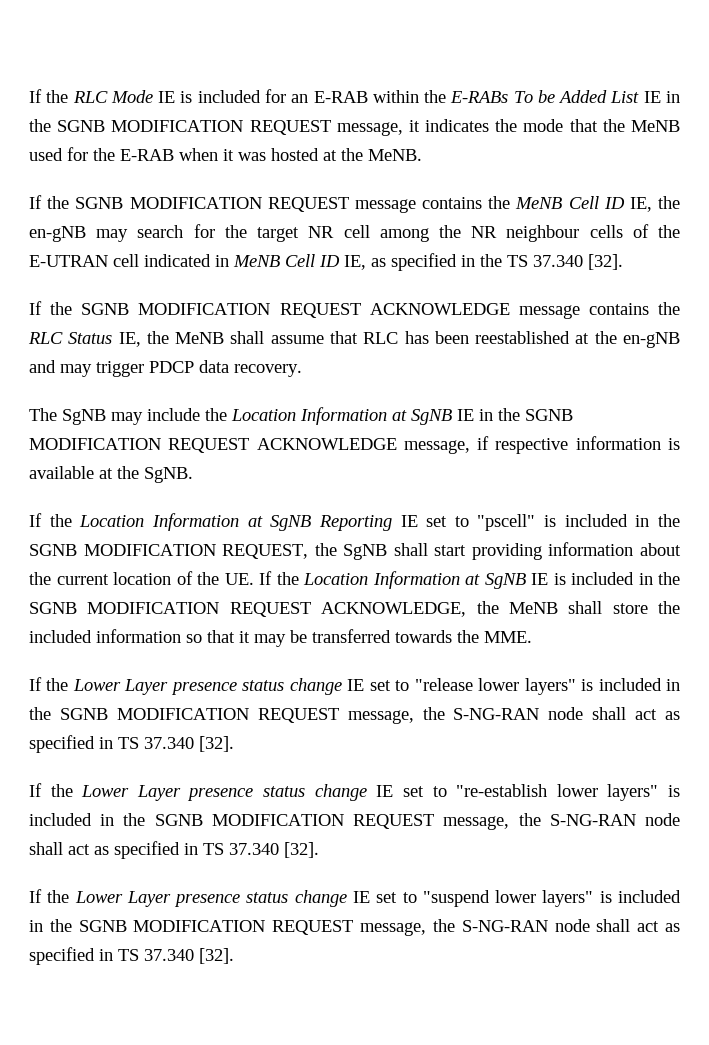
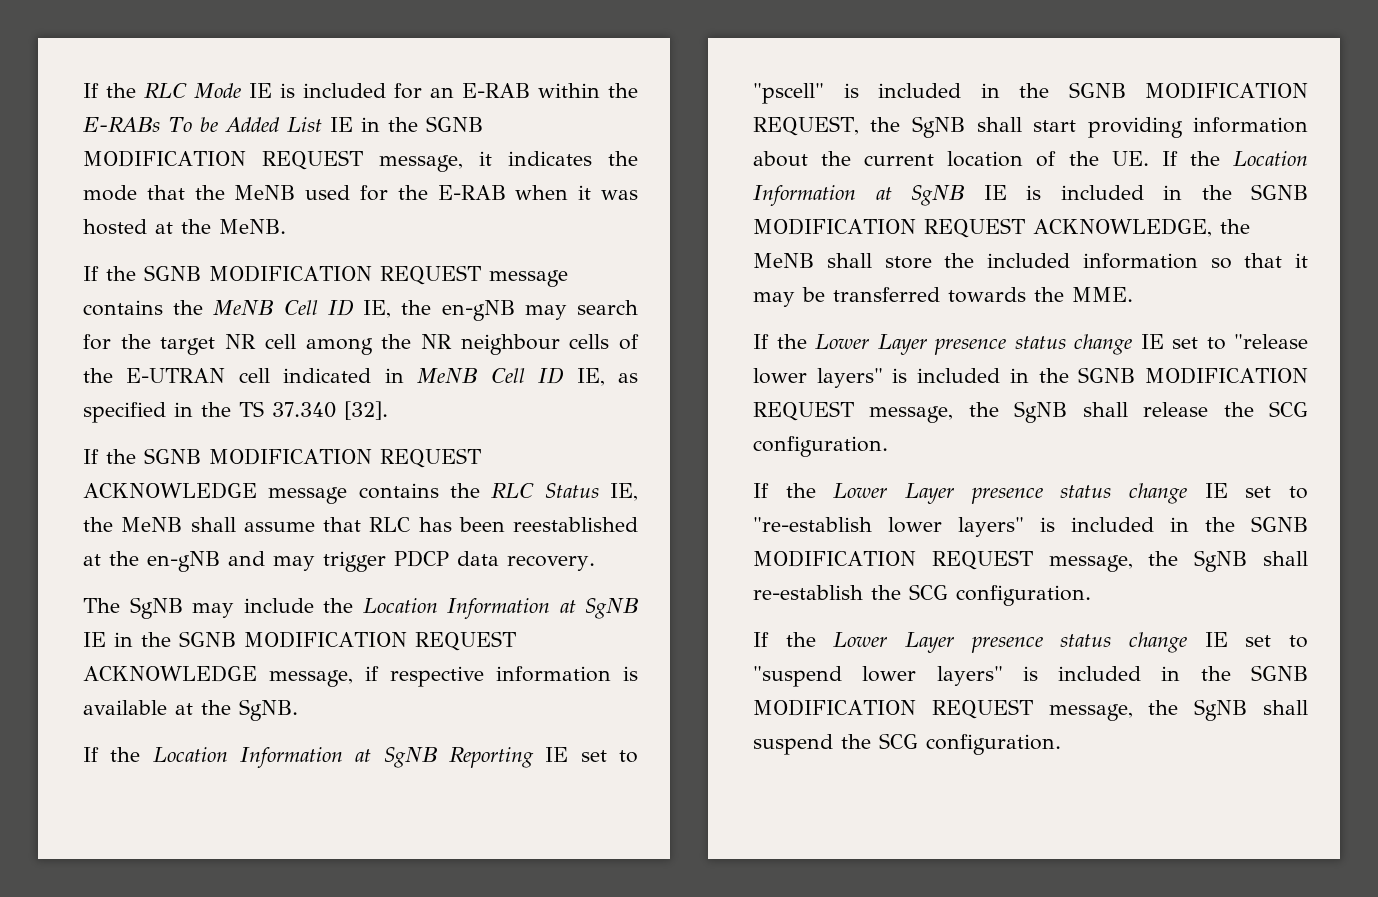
- If the Lower Layer presence status change IE set to "release lower layers" is included in the SGNB MODIFICATION REQUEST message, the S-NG-RAN node shall act as specified in TS 37.340 [32].
+ If the Lower Layer presence status change IE set to "release lower layers" is included in the SGNB MODIFICATION REQUEST message, the SgNB shall release the SCG configuration.
- If the Lower Layer presence status change IE set to "re-establish lower layers" is included in the SGNB MODIFICATION REQUEST message, the S-NG-RAN node shall act as specified in TS 37.340 [32].
+ If the Lower Layer presence status change IE set to "re-establish lower layers" is included in the SGNB MODIFICATION REQUEST message, the SgNB shall re-establish the SCG configuration.
- If the Lower Layer presence status change IE set to "suspend lower layers" is included in the SGNB MODIFICATION REQUEST message, the S-NG-RAN node shall act as specified in TS 37.340 [32].
+ If the Lower Layer presence status change IE set to "suspend lower layers" is included in the SGNB MODIFICATION REQUEST message, the SgNB shall suspend the SCG configuration.

